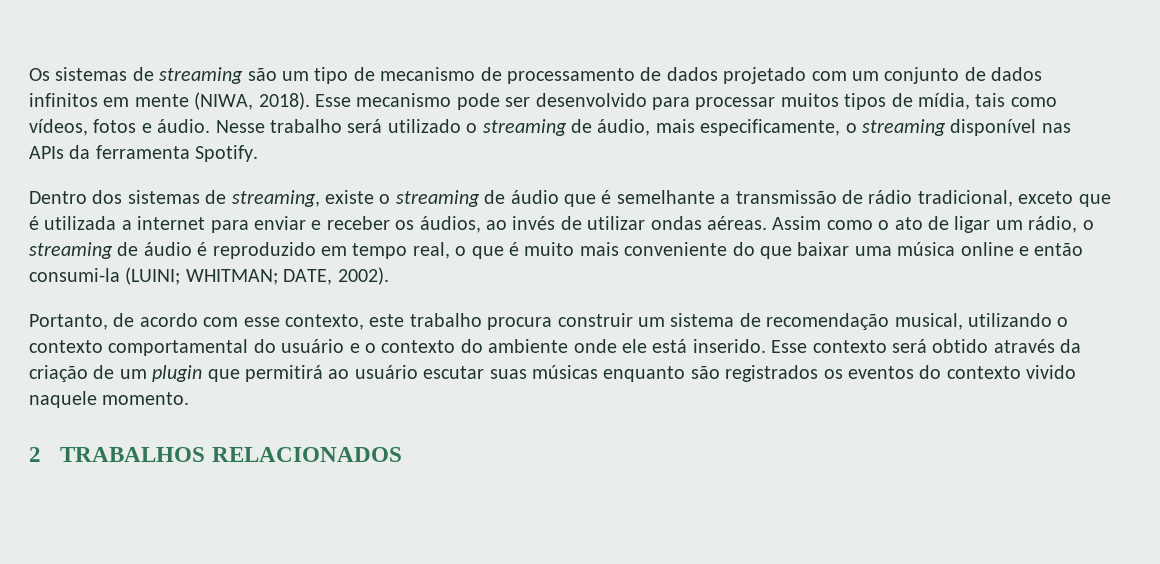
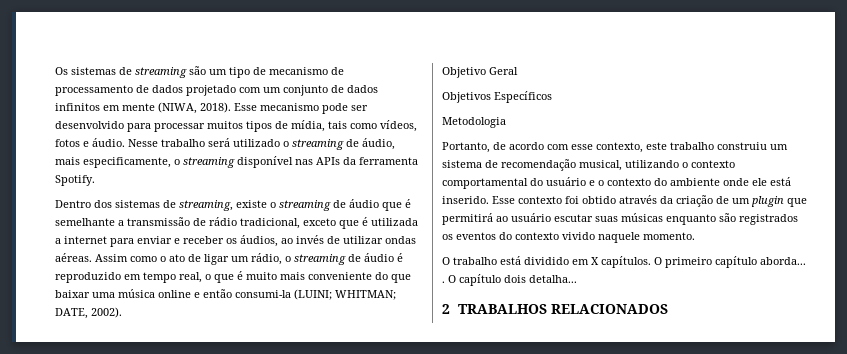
+ Objetivo Geral
+ Objetivos Específicos
+ Metodologia
- Portanto, de acordo com esse contexto, este trabalho procura construir um sistema de recomendação musical, utilizando o contexto comportamental do usuário e o contexto do ambiente onde ele está inserido.
+ Portanto, de acordo com esse contexto, este trabalho construiu um sistema de recomendação musical, utilizando o contexto comportamental do usuário e o contexto do ambiente onde ele está inserido.
- Esse contexto será obtido através da criação de um plugin que permitirá ao usuário escutar suas músicas enquanto são registrados os eventos do contexto vivido naquele momento.
+ Esse contexto foi obtido através da criação de um plugin que permitirá ao usuário escutar suas músicas enquanto são registrados os eventos do contexto vivido naquele momento.
+ O trabalho está dividido em X capítulos. O primeiro capítulo aborda... . O capítulo dois detalha...

